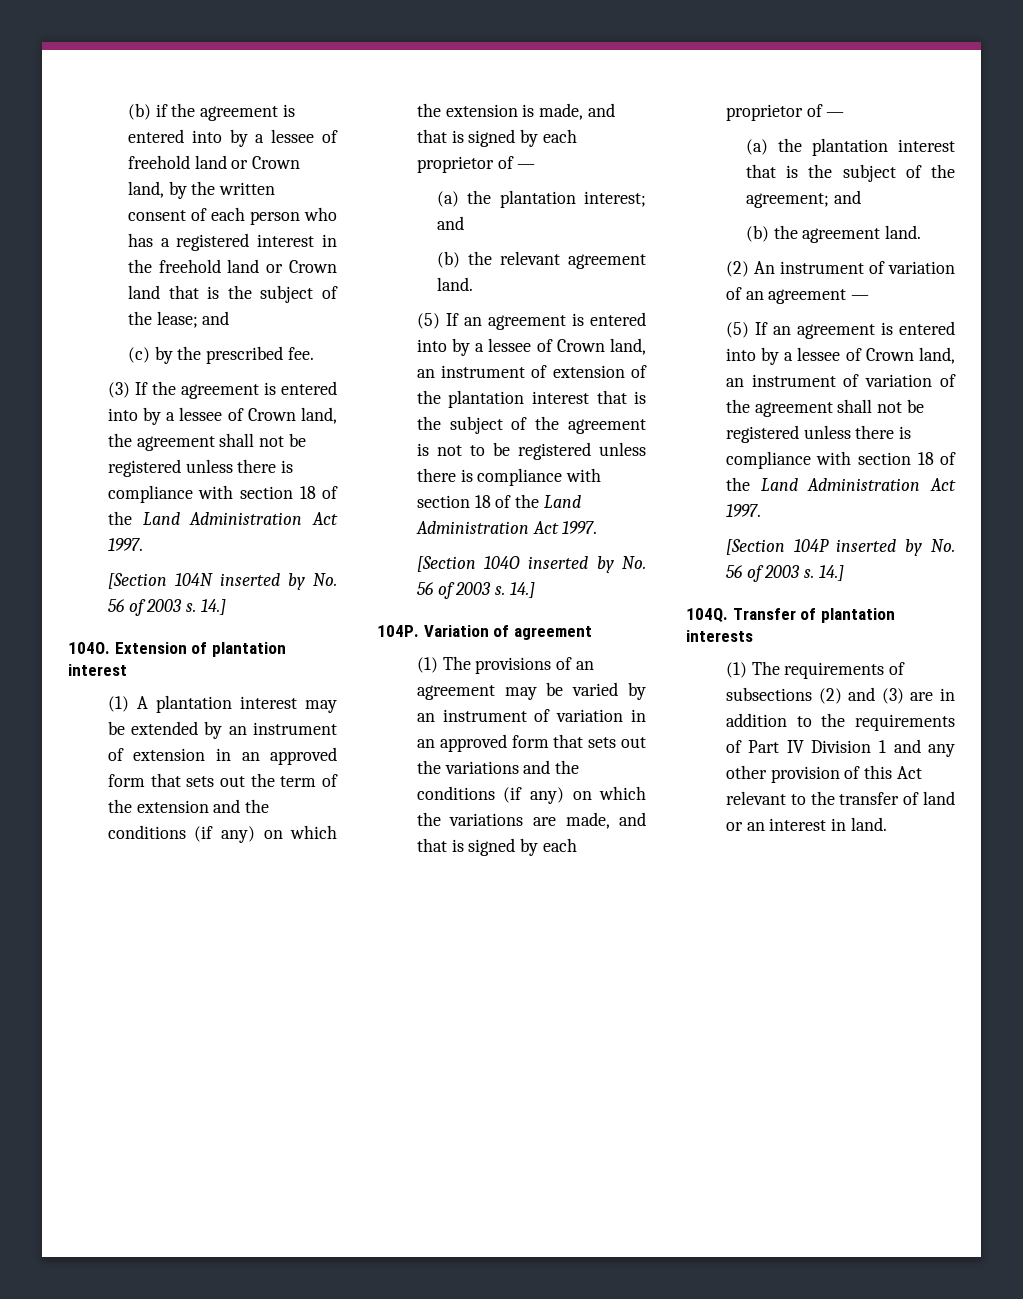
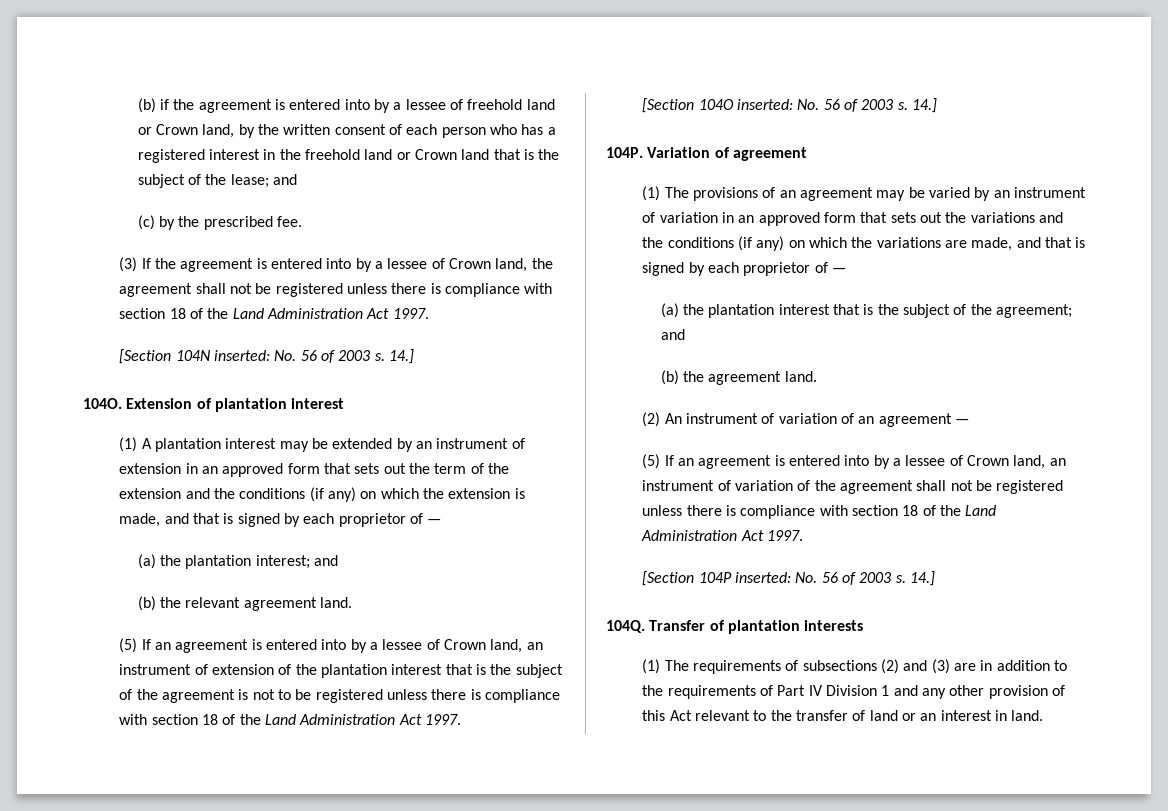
- [Section 104N inserted by No. 56 of 2003 s.
+ [Section 104N inserted: No. 56 of 2003 s.
- [Section 104O inserted by No. 56 of 2003 s.
+ [Section 104O inserted: No. 56 of 2003 s.
- [Section 104P inserted by No. 56 of 2003 s.
+ [Section 104P inserted: No. 56 of 2003 s.

